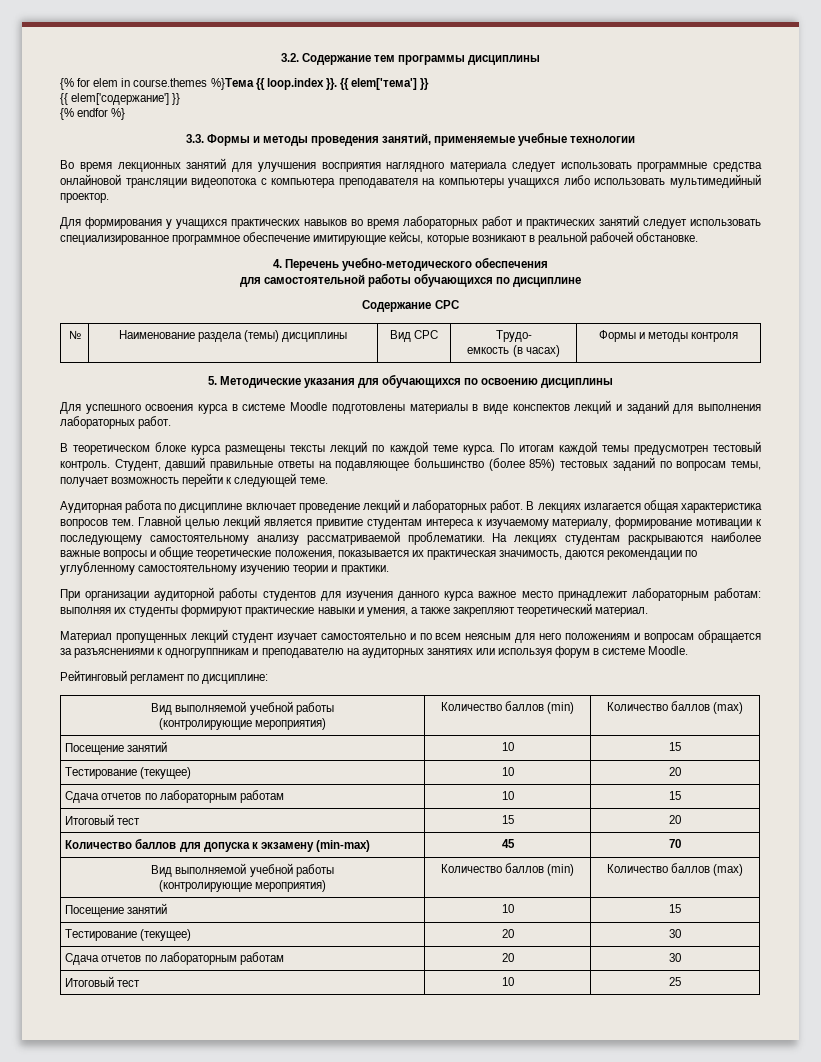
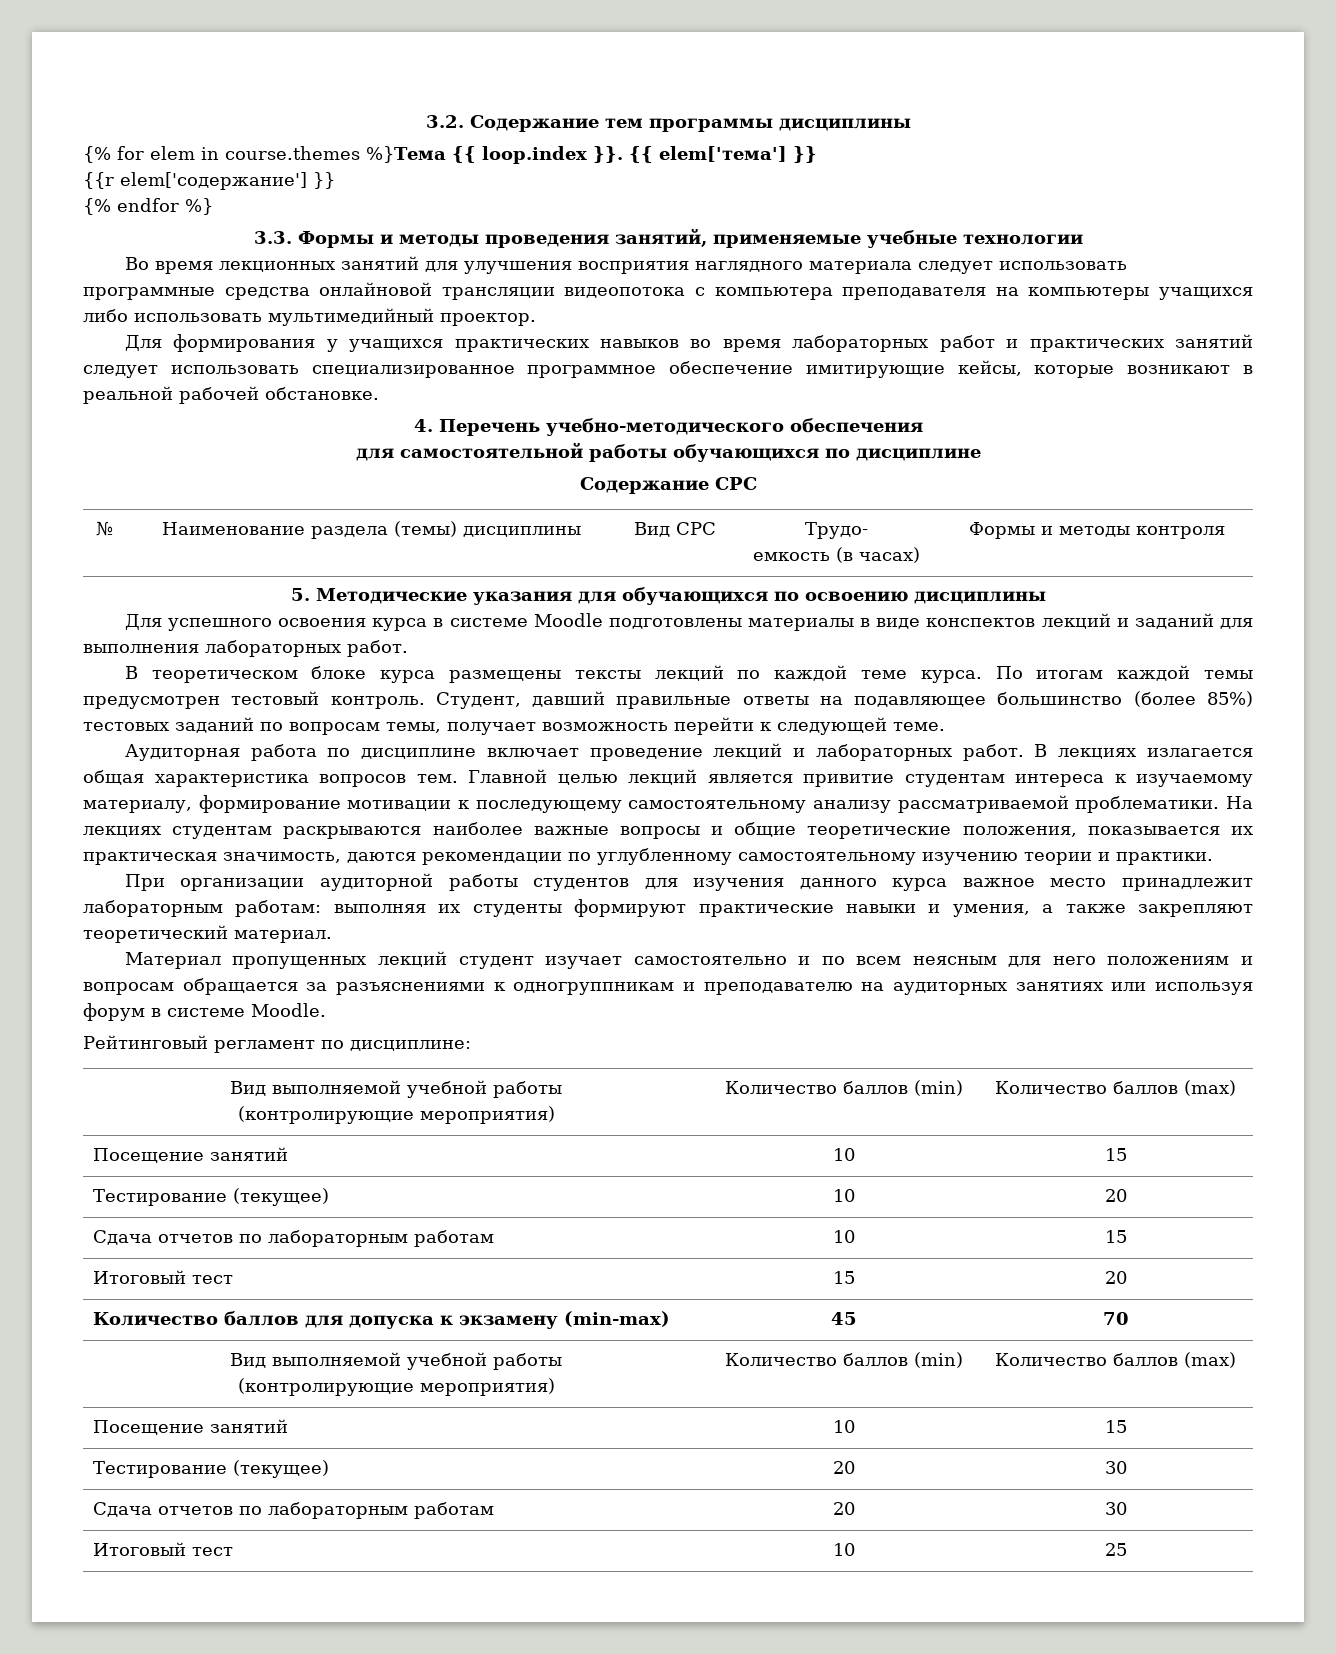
- {{ elem['содержание'] }}
+ {{r elem['содержание'] }}

